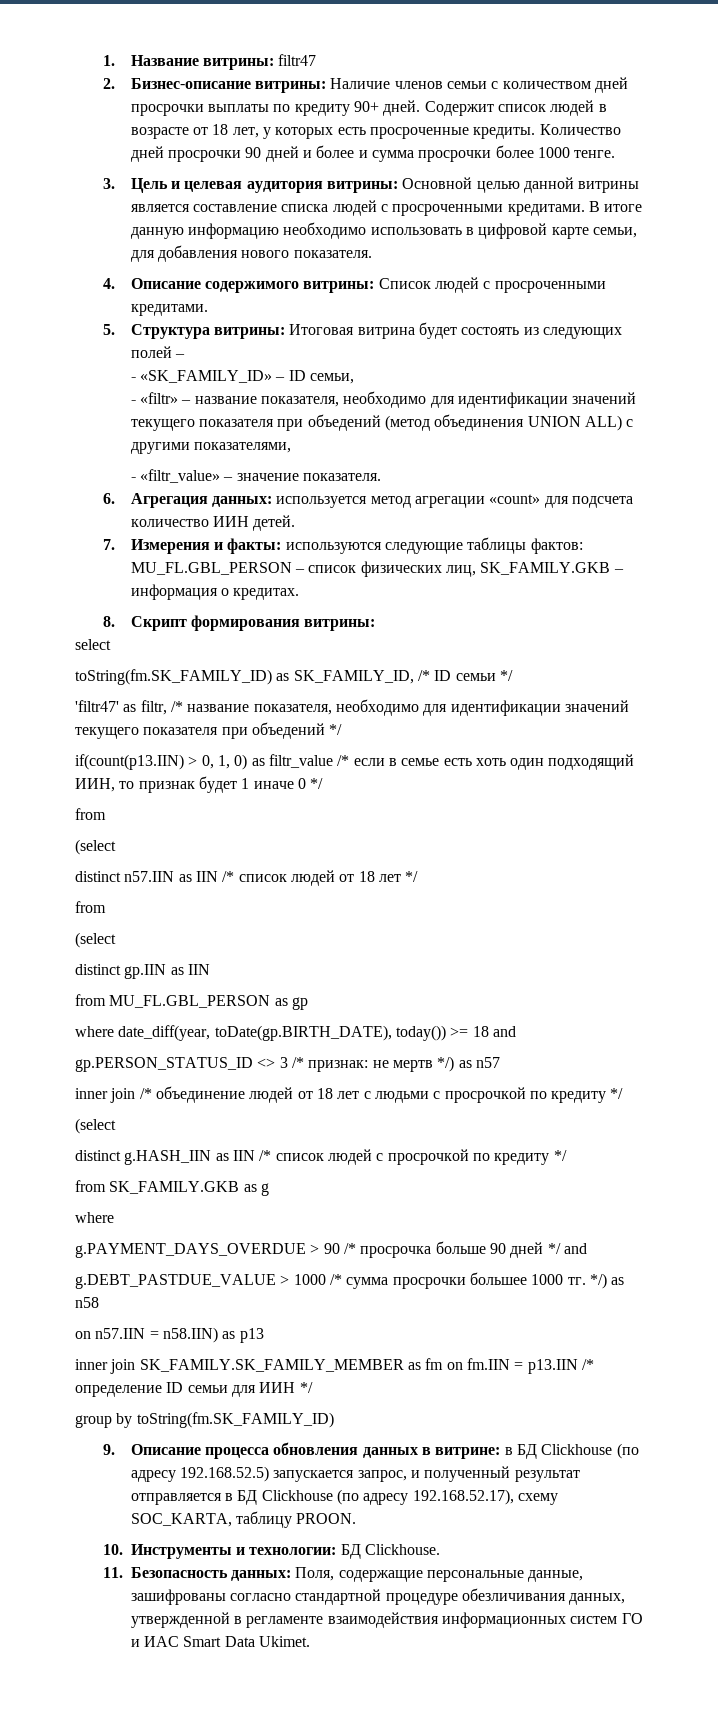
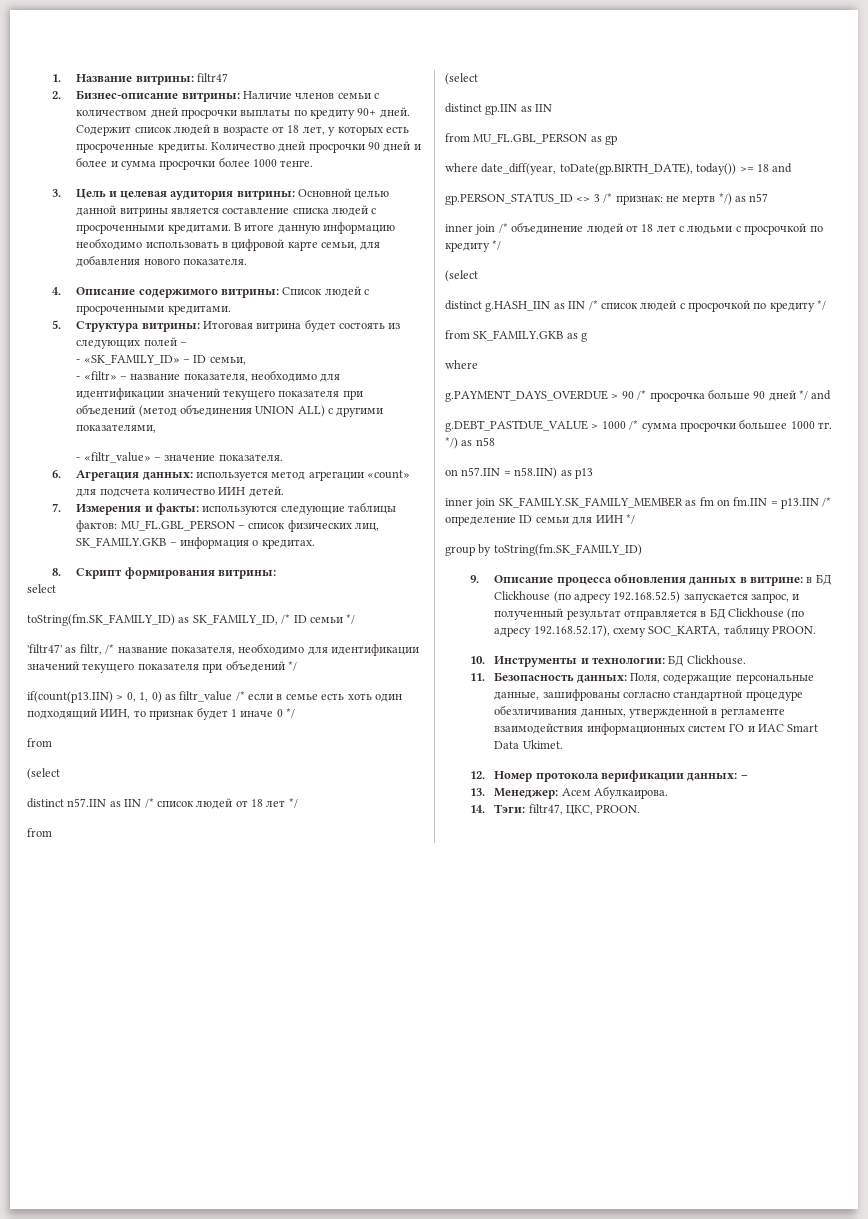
+ 12. Номер протокола верификации данных: –
+ 13. Менеджер: Асем Абулкаирова.
+ 14. Тэги: filtr47, ЦКС, PROON.

